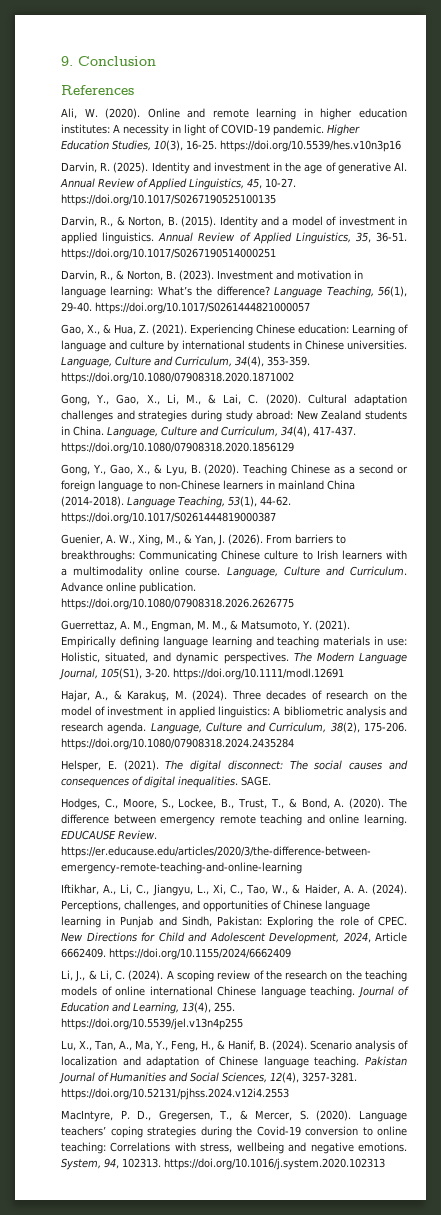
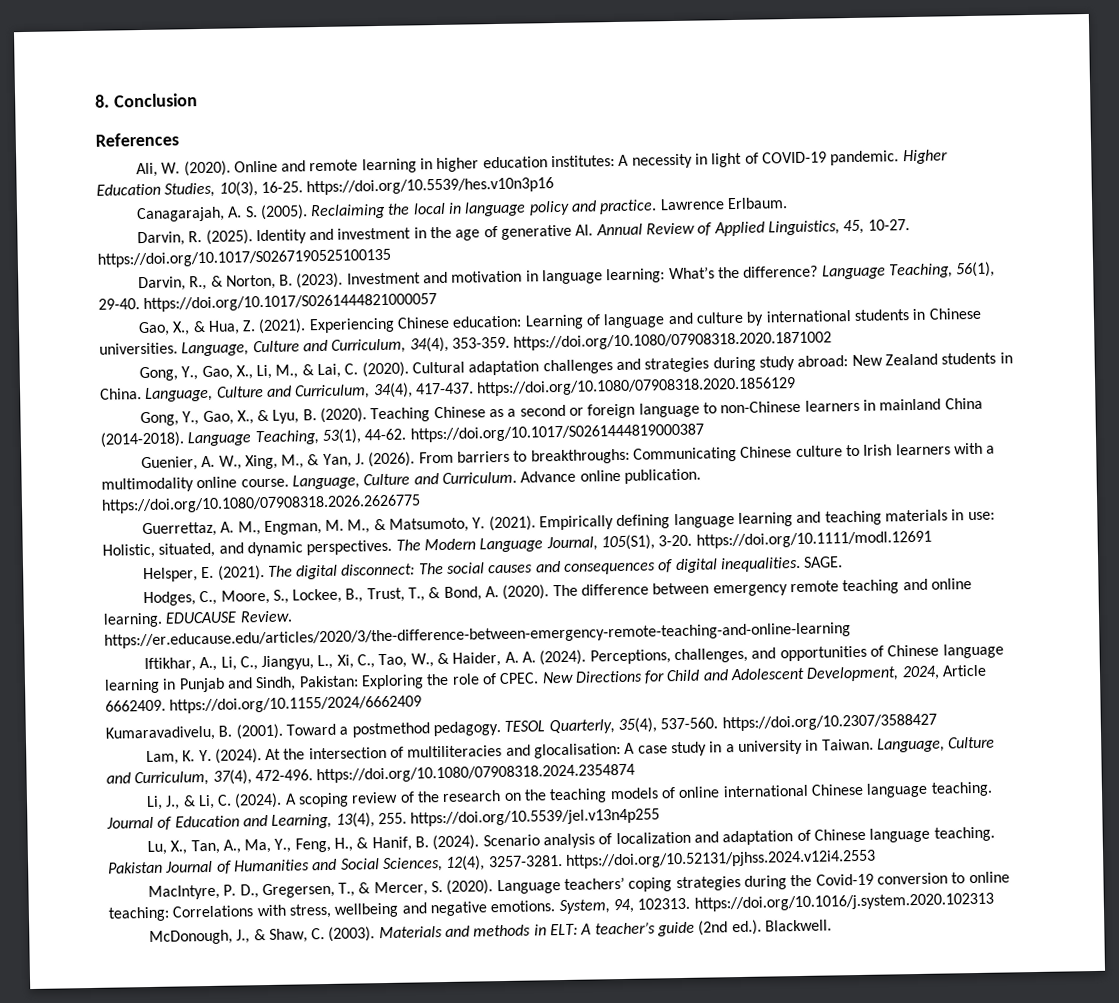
- 9. Conclusion
+ 8. Conclusion
+ Canagarajah, A. S. (2005). Reclaiming the local in language policy and practice. Lawrence Erlbaum.
- Darvin, R., & Norton, B. (2015). Identity and a model of investment in applied linguistics. Annual Review of Applied Linguistics, 35, 36-51. https://doi.org/10.1017/S0267190514000251
- Hajar, A., & Karakuş, M. (2024). Three decades of research on the model of investment in applied linguistics: A bibliometric analysis and research agenda. Language, Culture and Curriculum, 38(2), 175-206. https://doi.org/10.1080/07908318.2024.2435284
+ Kumaravadivelu, B. (2001). Toward a postmethod pedagogy. TESOL Quarterly, 35(4), 537-560. https://doi.org/10.2307/3588427
+ Lam, K. Y. (2024). At the intersection of multiliteracies and glocalisation: A case study in a university in Taiwan. Language, Culture and Curriculum, 37(4), 472-496. https://doi.org/10.1080/07908318.2024.2354874
+ McDonough, J., & Shaw, C. (2003). Materials and methods in ELT: A teacher’s guide (2nd ed.). Blackwell.

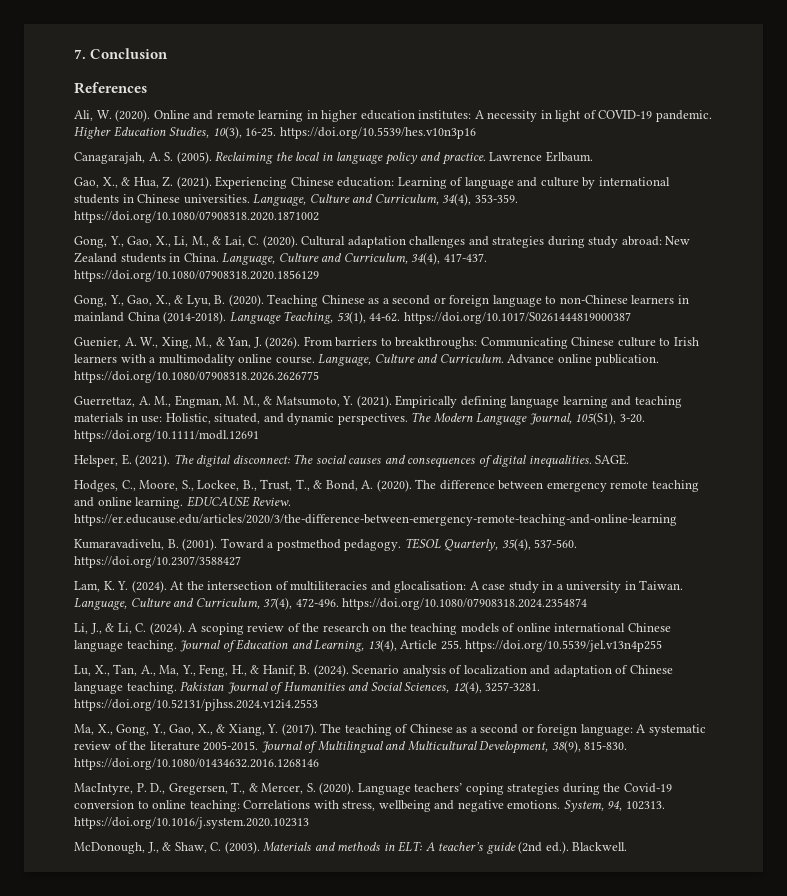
- 8. Conclusion
+ 7. Conclusion
- Darvin, R. (2025). Identity and investment in the age of generative AI. Annual Review of Applied Linguistics, 45, 10-27. https://doi.org/10.1017/S0267190525100135
- Darvin, R., & Norton, B. (2023). Investment and motivation in language learning: What’s the difference? Language Teaching, 56(1), 29-40. https://doi.org/10.1017/S0261444821000057
- Iftikhar, A., Li, C., Jiangyu, L., Xi, C., Tao, W., & Haider, A. A. (2024). Perceptions, challenges, and opportunities of Chinese language learning in Punjab and Sindh, Pakistan: Exploring the role of CPEC. New Directions for Child and Adolescent Development, 2024, Article 6662409. https://doi.org/10.1155/2024/6662409
- Journal of Education and Learning, 13(4), 255. https://doi.org/10.5539/jel.v13n4p255
+ Journal of Education and Learning, 13(4), Article 255. https://doi.org/10.5539/jel.v13n4p255
+ Ma, X., Gong, Y., Gao, X., & Xiang, Y. (2017). The teaching of Chinese as a second or foreign language: A systematic review of the literature 2005-2015. Journal of Multilingual and Multicultural Development, 38(9), 815-830. https://doi.org/10.1080/01434632.2016.1268146

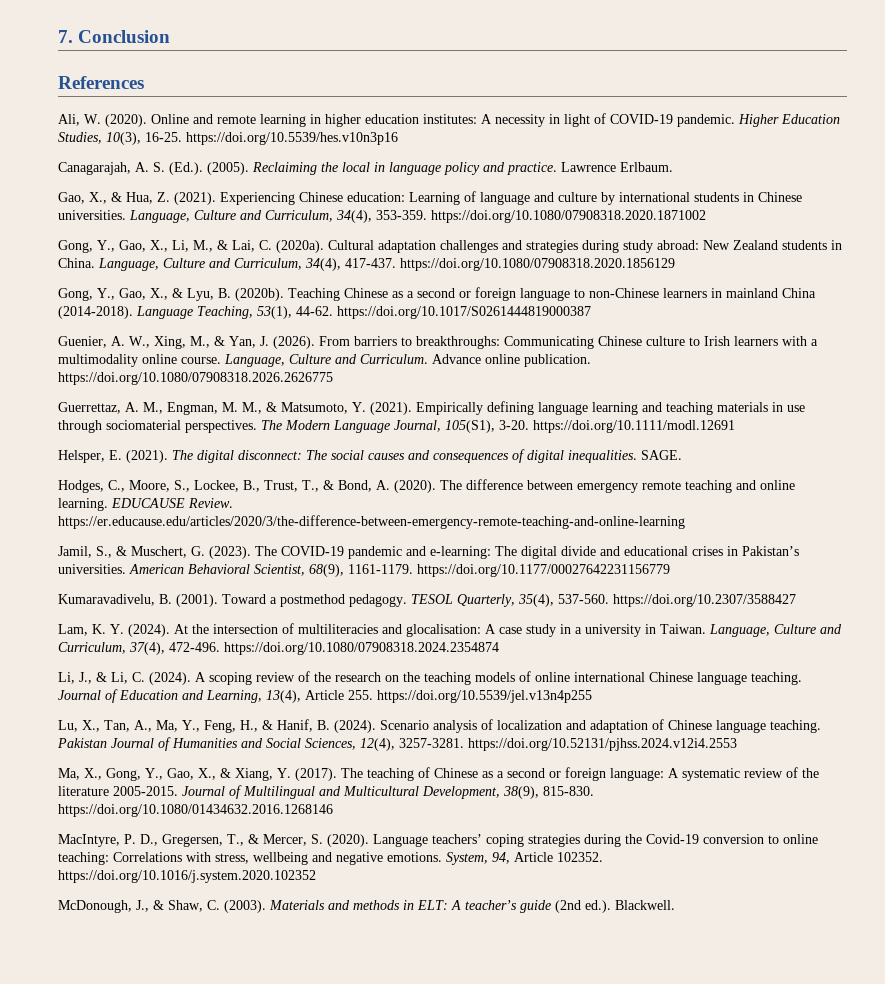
- Canagarajah, A. S. (2005).
+ Canagarajah, A. S. (Ed.). (2005).
- Gong, Y., Gao, X., Li, M., & Lai, C. (2020).
+ Gong, Y., Gao, X., Li, M., & Lai, C. (2020a).
- Gong, Y., Gao, X., & Lyu, B. (2020).
+ Gong, Y., Gao, X., & Lyu, B. (2020b).
- Empirically defining language learning and teaching materials in use: Holistic, situated, and dynamic perspectives.
+ Empirically defining language learning and teaching materials in use through sociomaterial perspectives.
+ Jamil, S., & Muschert, G. (2023). The COVID-19 pandemic and e-learning: The digital divide and educational crises in Pakistan’s universities. American Behavioral Scientist, 68(9), 1161-1179. https://doi.org/10.1177/00027642231156779
- System, 94, 102313. https://doi.org/10.1016/j.system.2020.102313
+ System, 94, Article 102352. https://doi.org/10.1016/j.system.2020.102352

